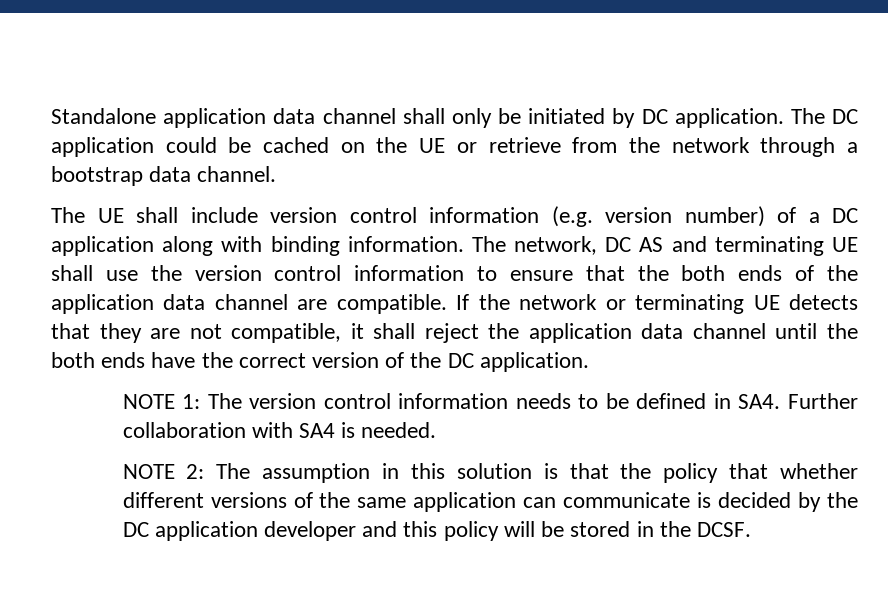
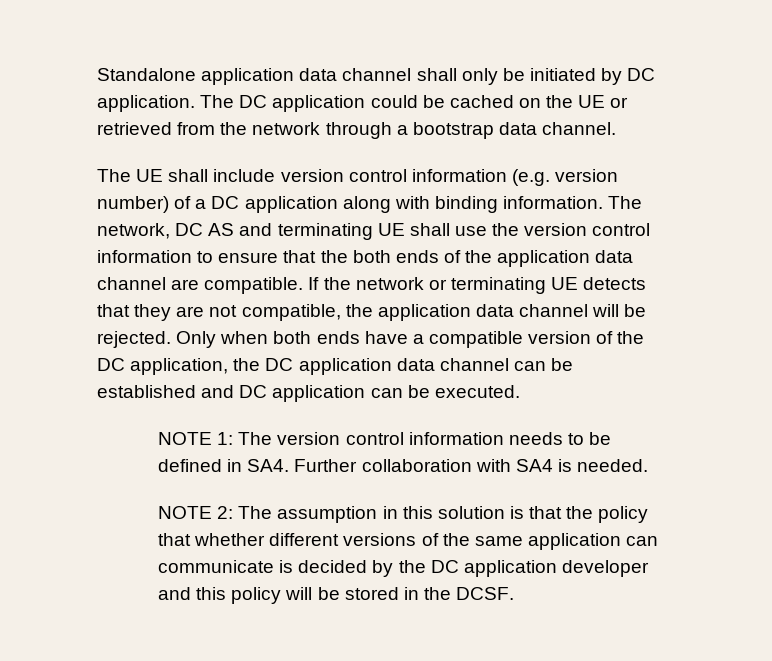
- The DC application could be cached on the UE or retrieve from the network through a bootstrap data channel.
+ The DC application could be cached on the UE or retrieved from the network through a bootstrap data channel.
- If the network or terminating UE detects that they are not compatible, it shall reject the application data channel until the both ends have the correct version of the DC application.
+ If the network or terminating UE detects that they are not compatible, the application data channel will be rejected. Only when both ends have a compatible version of the DC application, the DC application data channel can be established and DC application can be executed.

